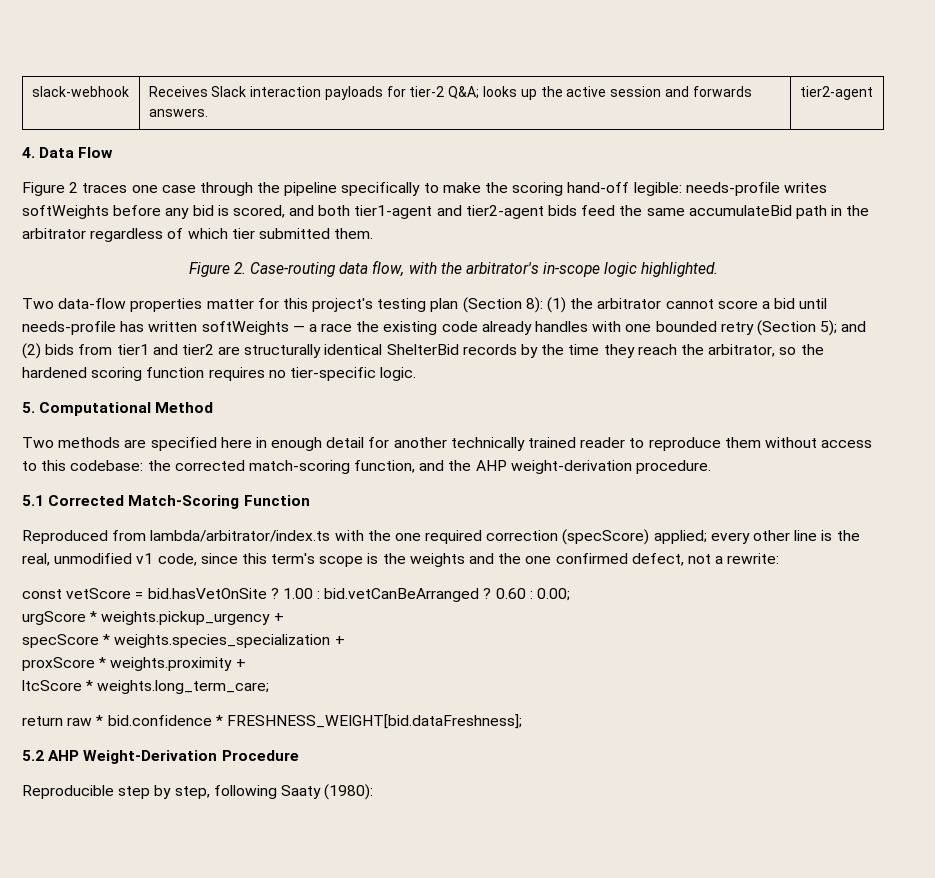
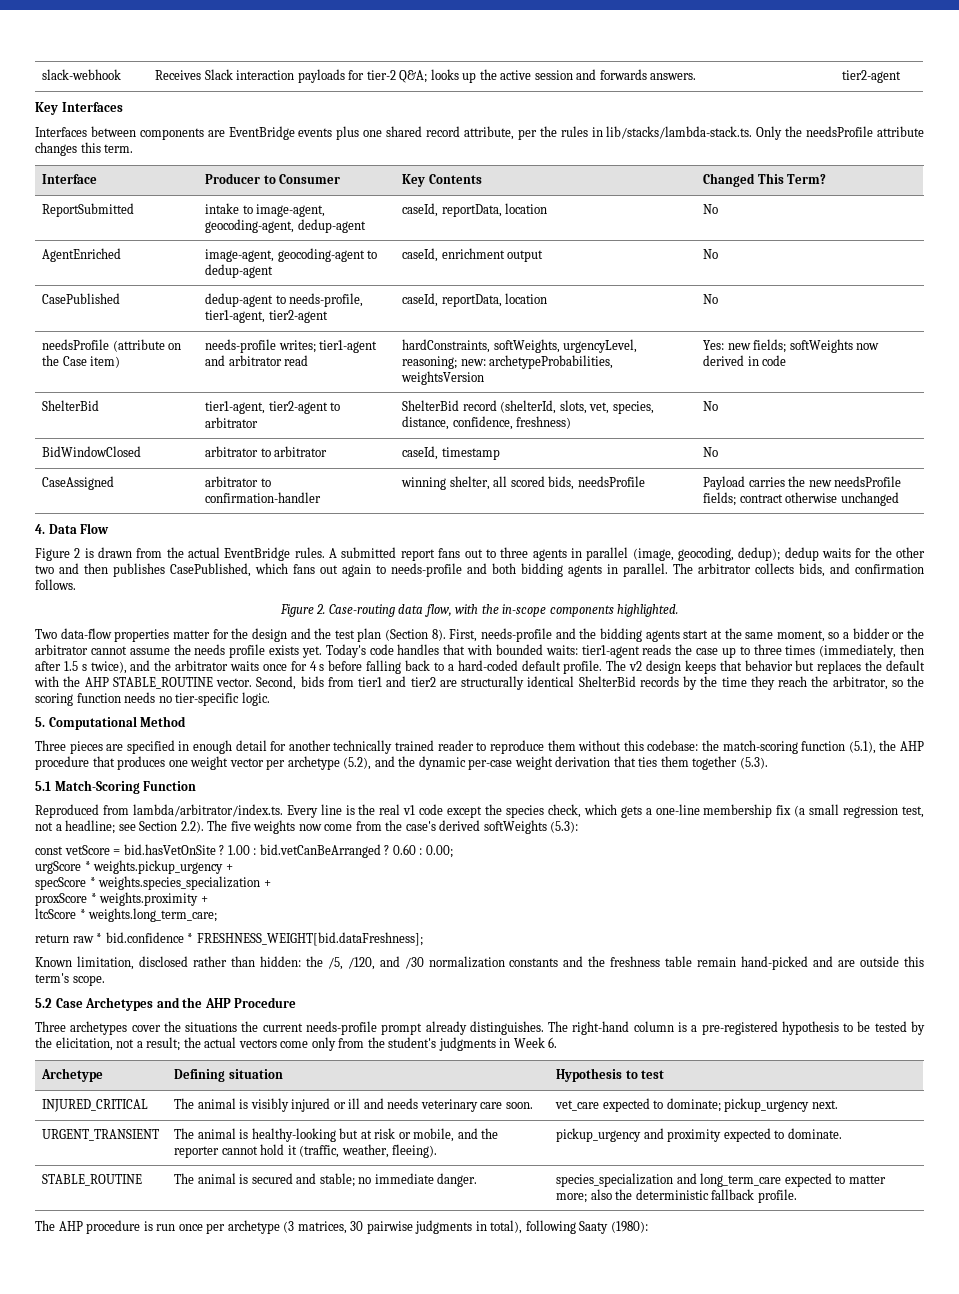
+ Key Interfaces
+ Interfaces between components are EventBridge events plus one shared record attribute, per the rules in lib/stacks/lambda-stack.ts. Only the needsProfile attribute changes this term.
+ Interface | Producer to Consumer | Key Contents | Changed This Term?
+ ReportSubmitted | intake to image-agent, geocoding-agent, dedup-agent | caseId, reportData, location | No
+ AgentEnriched | image-agent, geocoding-agent to dedup-agent | caseId, enrichment output | No
+ CasePublished | dedup-agent to needs-profile, tier1-agent, tier2-agent | caseId, reportData, location | No
+ needsProfile (attribute on the Case item) | needs-profile writes; tier1-agent and arbitrator read | hardConstraints, softWeights, urgencyLevel, reasoning; new: archetypeProbabilities, weightsVersion | Yes: new fields; softWeights now derived in code
+ ShelterBid | tier1-agent, tier2-agent to arbitrator | ShelterBid record (shelterId, slots, vet, species, distance, confidence, freshness) | No
+ BidWindowClosed | arbitrator to arbitrator | caseId, timestamp | No
+ CaseAssigned | arbitrator to confirmation-handler | winning shelter, all scored bids, needsProfile | Payload carries the new needsProfile fields; contract otherwise unchanged
- Figure 2 traces one case through the pipeline specifically to make the scoring hand-off legible: needs-profile writes softWeights before any bid is scored, and both tier1-agent and tier2-agent bids feed the same accumulateBid path in the arbitrator regardless of which tier submitted them.
+ Figure 2 is drawn from the actual EventBridge rules. A submitted report fans out to three agents in parallel (image, geocoding, dedup); dedup waits for the other two and then publishes CasePublished, which fans out again to needs-profile and both bidding agents in parallel. The arbitrator collects bids, and confirmation follows.
- Figure 2. Case-routing data flow, with the arbitrator's in-scope logic highlighted.
+ Figure 2. Case-routing data flow, with the in-scope components highlighted.
- Two data-flow properties matter for this project's testing plan (Section 8): (1) the arbitrator cannot score a bid until needs-profile has written softWeights — a race the existing code already handles with one bounded retry (Section 5); and (2) bids from tier1 and tier2 are structurally identical ShelterBid records by the time they reach the arbitrator, so the hardened scoring function requires no tier-specific logic.
+ Two data-flow properties matter for the design and the test plan (Section 8). First, needs-profile and the bidding agents start at the same moment, so a bidder or the arbitrator cannot assume the needs profile exists yet. Today's code handles that with bounded waits: tier1-agent reads the case up to three times (immediately, then after 1.5 s twice), and the arbitrator waits once for 4 s before falling back to a hard-coded default profile. The v2 design keeps that behavior but replaces the default with the AHP STABLE_ROUTINE vector. Second, bids from tier1 and tier2 are structurally identical ShelterBid records by the time they reach the arbitrator, so the scoring function needs no tier-specific logic.
- Two methods are specified here in enough detail for another technically trained reader to reproduce them without access to this codebase: the corrected match-scoring function, and the AHP weight-derivation procedure.
+ Three pieces are specified in enough detail for another technically trained reader to reproduce them without this codebase: the match-scoring function (5.1), the AHP procedure that produces one weight vector per archetype (5.2), and the dynamic per-case weight derivation that ties them together (5.3).
- 5.1 Corrected Match-Scoring Function
+ 5.1 Match-Scoring Function
- Reproduced from lambda/arbitrator/index.ts with the one required correction (specScore) applied; every other line is the real, unmodified v1 code, since this term's scope is the weights and the one confirmed defect, not a rewrite:
+ Reproduced from lambda/arbitrator/index.ts. Every line is the real v1 code except the species check, which gets a one-line membership fix (a small regression test, not a headline; see Section 2.2). The five weights now come from the case's derived softWeights (5.3):
- 5.2 AHP Weight-Derivation Procedure
- Reproducible step by step, following Saaty (1980):
+ Known limitation, disclosed rather than hidden: the /5, /120, and /30 normalization constants and the freshness table remain hand-picked and are outside this term's scope.
+ 5.2 Case Archetypes and the AHP Procedure
+ Three archetypes cover the situations the current needs-profile prompt already distinguishes. The right-hand column is a pre-registered hypothesis to be tested by the elicitation, not a result; the actual vectors come only from the student's judgments in Week 6.
+ Archetype | Defining situation | Hypothesis to test
+ INJURED_CRITICAL | The animal is visibly injured or ill and needs veterinary care soon. | vet_care expected to dominate; pickup_urgency next.
+ URGENT_TRANSIENT | The animal is healthy-looking but at risk or mobile, and the reporter cannot hold it (traffic, weather, fleeing). | pickup_urgency and proximity expected to dominate.
+ STABLE_ROUTINE | The animal is secured and stable; no immediate danger. | species_specialization and long_term_care expected to matter more; also the deterministic fallback profile.
+ The AHP procedure is run once per archetype (3 matrices, 30 pairwise judgments in total), following Saaty (1980):

